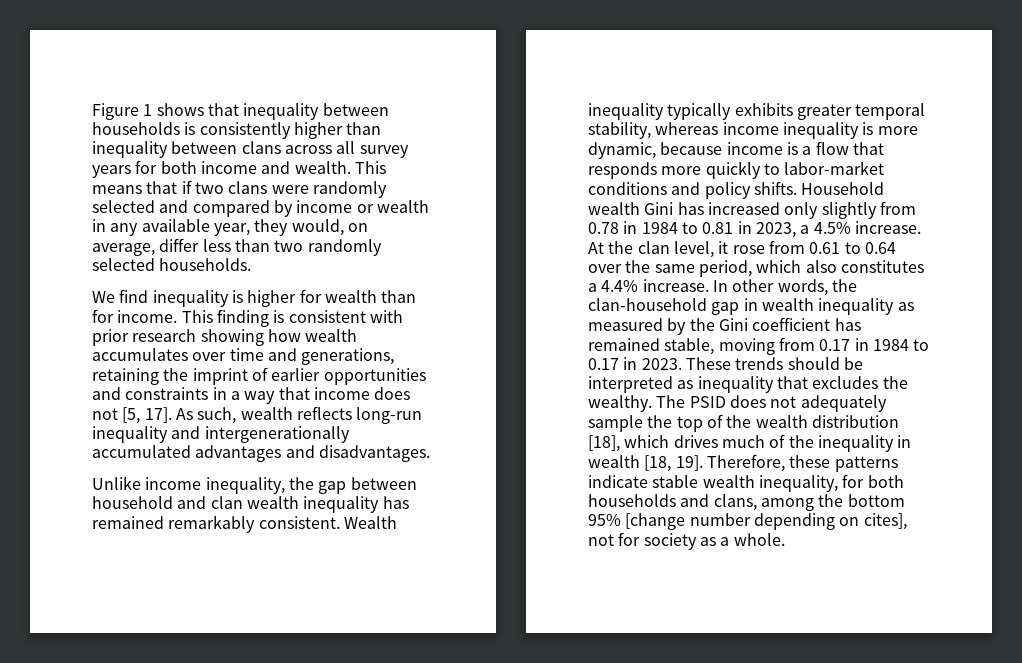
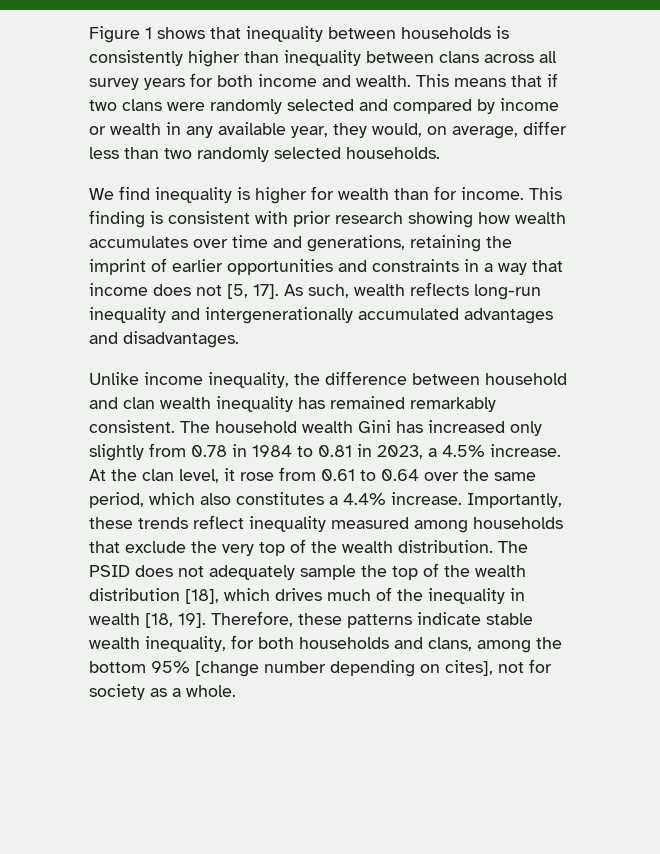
- Unlike income inequality, the gap between household and clan wealth inequality has remained remarkably consistent.
+ Unlike income inequality, the difference between household and clan wealth inequality has remained remarkably consistent.
- Wealth inequality typically exhibits greater temporal stability, whereas income inequality is more dynamic, because income is a flow that responds more quickly to labor-market conditions and policy shifts. Household wealth Gini has increased only slightly from 0.78 in 1984 to 0.81 in 2023, a 4.5% increase.
+ The household wealth Gini has increased only slightly from 0.78 in 1984 to 0.81 in 2023, a 4.5% increase.
- In other words, the clan-household gap in wealth inequality as measured by the Gini coefficient has remained stable, moving from 0.17 in 1984 to 0.17 in 2023. These trends should be interpreted as inequality that excludes the wealthy.
+ Importantly, these trends reflect inequality measured among households that exclude the very top of the wealth distribution.

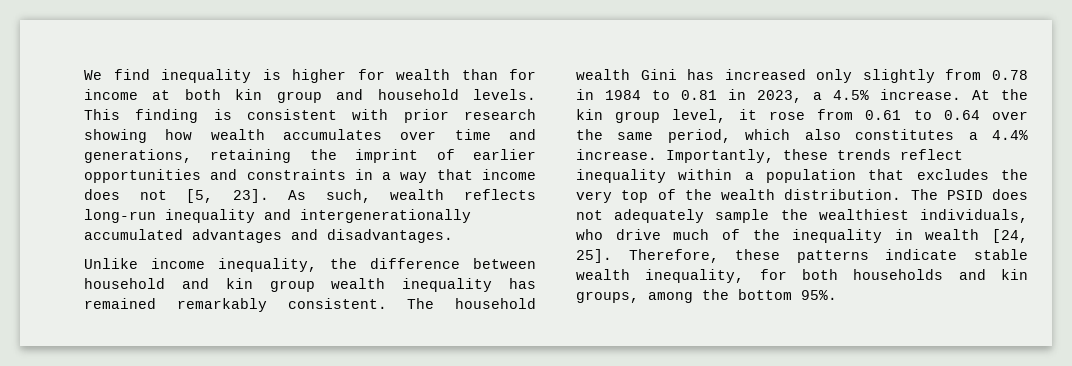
- Figure 1 shows that inequality between households is consistently higher than inequality between clans across all survey years for both income and wealth. This means that if two clans were randomly selected and compared by income or wealth in any available year, they would, on average, differ less than two randomly selected households.
- We find inequality is higher for wealth than for income.
+ We find inequality is higher for wealth than for income at both kin group and household levels.
- This finding is consistent with prior research showing how wealth accumulates over time and generations, retaining the imprint of earlier opportunities and constraints in a way that income does not [5, 17].
+ This finding is consistent with prior research showing how wealth accumulates over time and generations, retaining the imprint of earlier opportunities and constraints in a way that income does not [5, 23].
- Unlike income inequality, the difference between household and clan wealth inequality has remained remarkably consistent.
+ Unlike income inequality, the difference between household and kin group wealth inequality has remained remarkably consistent.
- At the clan level, it rose from 0.61 to 0.64 over the same period, which also constitutes a 4.4% increase.
+ At the kin group level, it rose from 0.61 to 0.64 over the same period, which also constitutes a 4.4% increase.
- Importantly, these trends reflect inequality measured among households that exclude the very top of the wealth distribution.
+ Importantly, these trends reflect inequality within a population that excludes the very top of the wealth distribution.
- The PSID does not adequately sample the top of the wealth distribution [18], which drives much of the inequality in wealth [18, 19].
+ The PSID does not adequately sample the wealthiest individuals, who drive much of the inequality in wealth [24, 25].
- Therefore, these patterns indicate stable wealth inequality, for both households and clans, among the bottom 95% [change number depending on cites], not for society as a whole.
+ Therefore, these patterns indicate stable wealth inequality, for both households and kin groups, among the bottom 95%.

